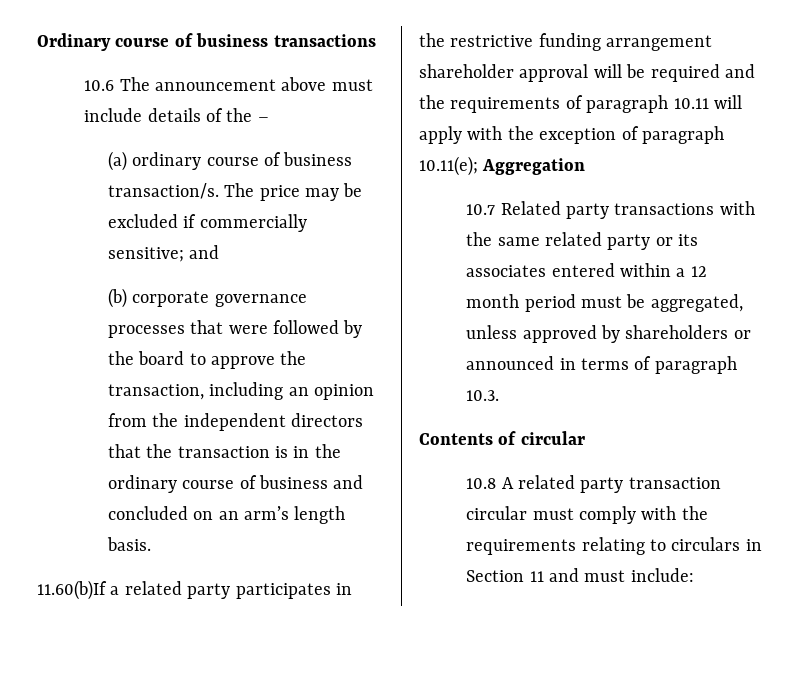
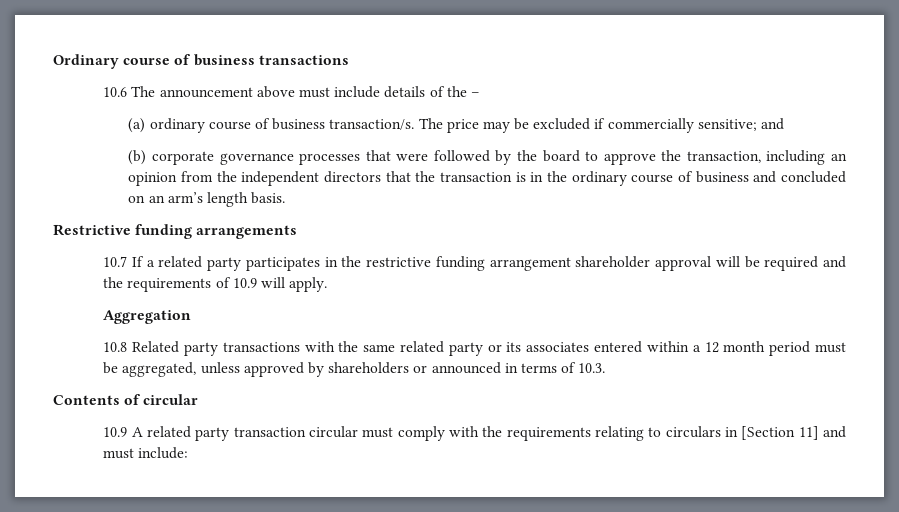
- 11.60(b)If a related party participates in the restrictive funding arrangement shareholder approval will be required and the requirements of paragraph 10.11 will apply with the exception of paragraph 10.11(e); Aggregation
+ Restrictive funding arrangements
+ 10.7 If a related party participates in the restrictive funding arrangement shareholder approval will be required and the requirements of 10.9 will apply.
+ Aggregation
- 10.7 Related party transactions with the same related party or its associates entered within a 12 month period must be aggregated, unless approved by shareholders or announced in terms of paragraph 10.3.
+ 10.8 Related party transactions with the same related party or its associates entered within a 12 month period must be aggregated, unless approved by shareholders or announced in terms of 10.3.
- 10.8 A related party transaction circular must comply with the requirements relating to circulars in Section 11 and must include:
+ 10.9 A related party transaction circular must comply with the requirements relating to circulars in [Section 11] and must include:

